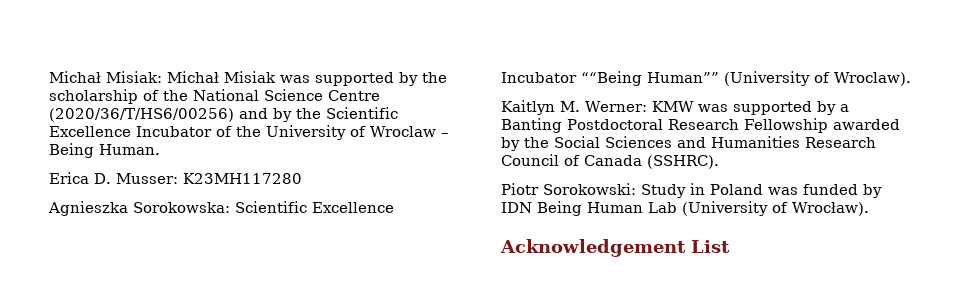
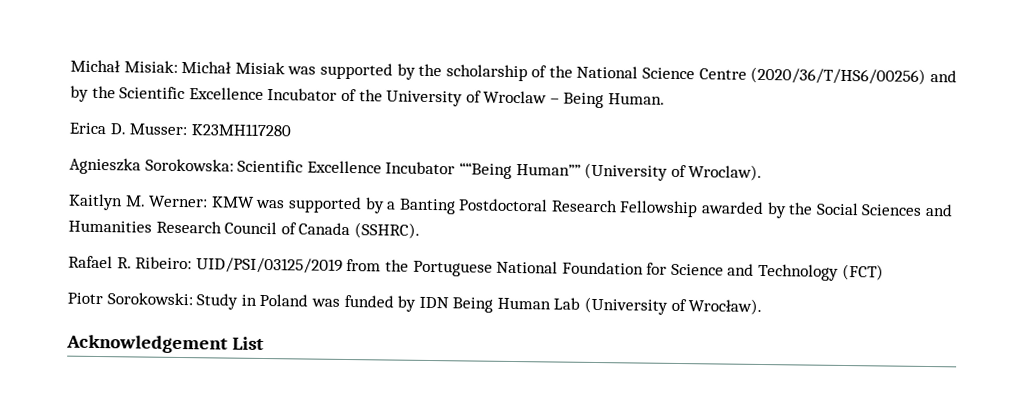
+ Rafael R. Ribeiro: UID/PSI/03125/2019 from the Portuguese National Foundation for Science and Technology (FCT)

